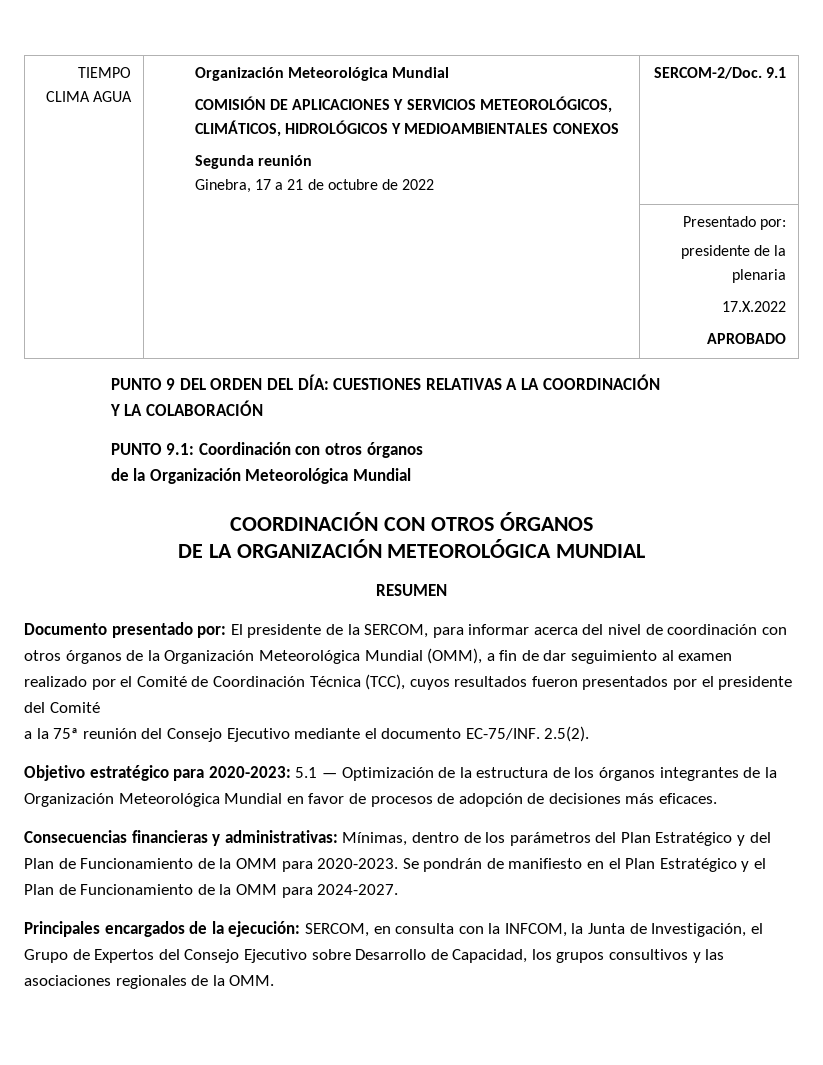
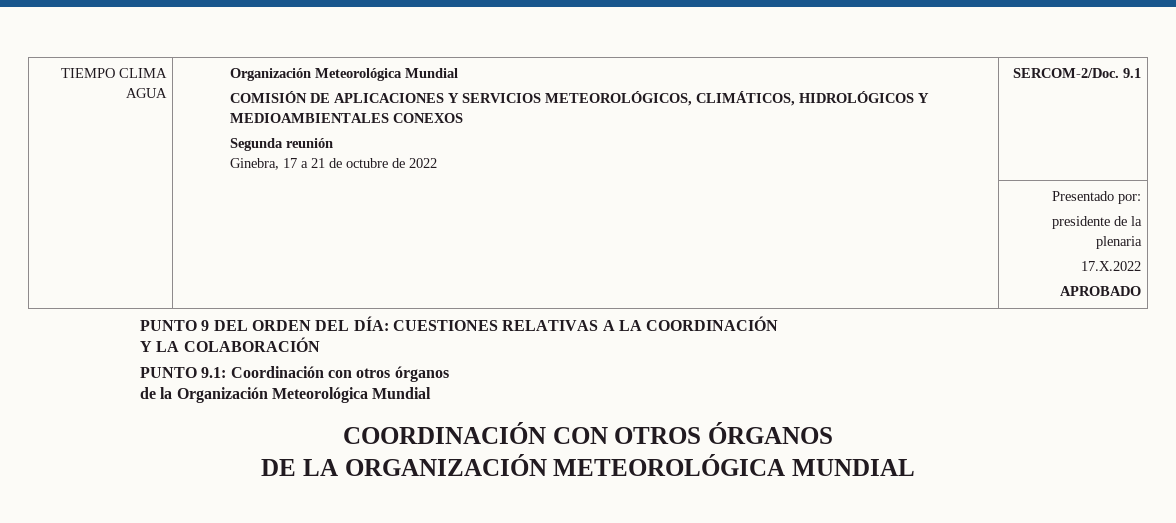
- RESUMEN
- Documento presentado por: El presidente de la SERCOM, para informar acerca del nivel de coordinación con otros órganos de la Organización Meteorológica Mundial (OMM), a fin de dar seguimiento al examen realizado por el Comité de Coordinación Técnica (TCC), cuyos resultados fueron presentados por el presidente del Comité
- a la 75ª reunión del Consejo Ejecutivo mediante el documento EC-75/INF. 2.5(2).
- Objetivo estratégico para 2020-2023: 5.1 — Optimización de la estructura de los órganos integrantes de la Organización Meteorológica Mundial en favor de procesos de adopción de decisiones más eficaces.
- Consecuencias financieras y administrativas: Mínimas, dentro de los parámetros del Plan Estratégico y del Plan de Funcionamiento de la OMM para 2020-2023. Se pondrán de manifiesto en el Plan Estratégico y el Plan de Funcionamiento de la OMM para 2024-2027.
- Principales encargados de la ejecución: SERCOM, en consulta con la INFCOM, la Junta de Investigación, el Grupo de Expertos del Consejo Ejecutivo sobre Desarrollo de Capacidad, los grupos consultivos y las asociaciones regionales de la OMM.

